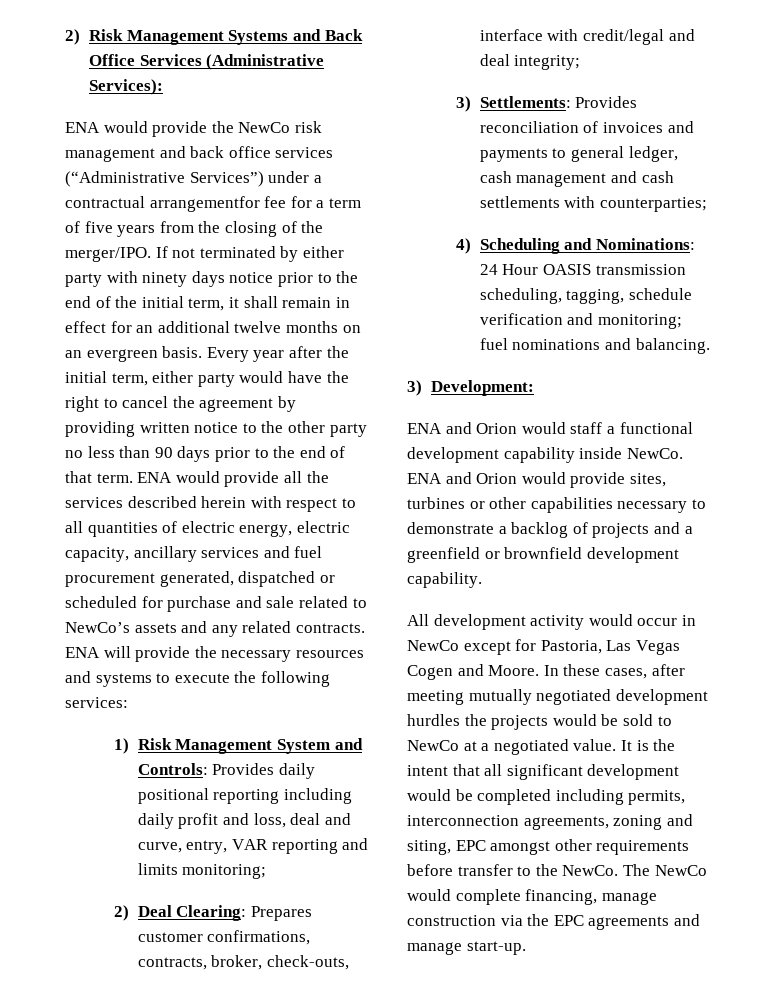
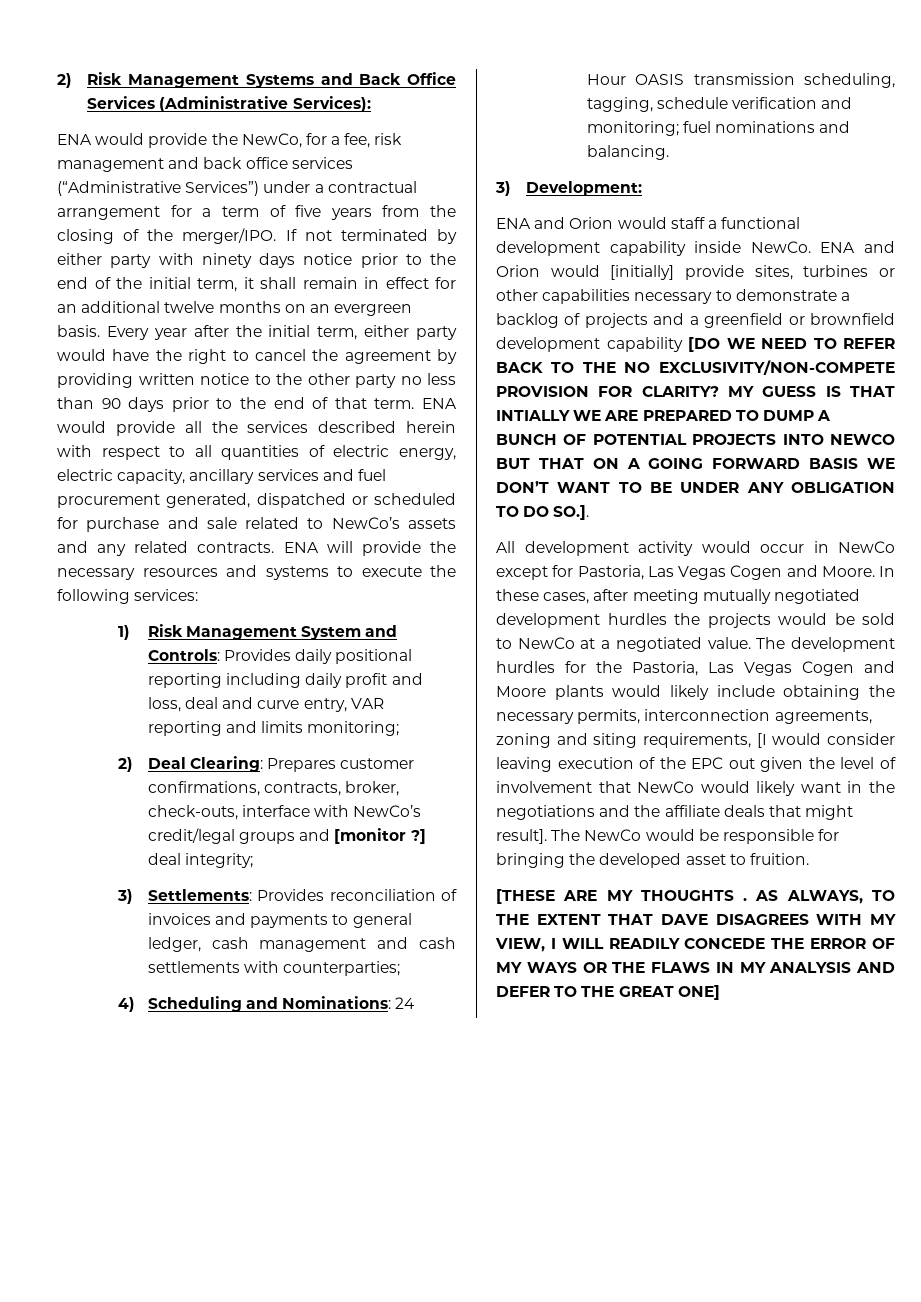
- ENA would provide the NewCo risk management and back office services (“Administrative Services”) under a contractual arrangementfor fee for a term of five years from the closing of the merger/IPO.
+ ENA would provide the NewCo, for a fee, risk management and back office services (“Administrative Services”) under a contractual arrangement for a term of five years from the closing of the merger/IPO.
- 1) Risk Management System and Controls: Provides daily positional reporting including daily profit and loss, deal and curve, entry, VAR reporting and limits monitoring;
+ 1) Risk Management System and Controls: Provides daily positional reporting including daily profit and loss, deal and curve entry, VAR reporting and limits monitoring;
- 2) Deal Clearing: Prepares customer confirmations, contracts, broker, check-outs, interface with credit/legal and deal integrity;
+ 2) Deal Clearing: Prepares customer confirmations, contracts, broker, check-outs, interface with NewCo’s credit/legal groups and [monitor ?] deal integrity;
- ENA and Orion would provide sites, turbines or other capabilities necessary to demonstrate a backlog of projects and a greenfield or brownfield development capability.
+ ENA and Orion would [initially] provide sites, turbines or other capabilities necessary to demonstrate a backlog of projects and a greenfield or brownfield development capability [DO WE NEED TO REFER BACK TO THE NO EXCLUSIVITY/NON-COMPETE PROVISION FOR CLARITY? MY GUESS IS THAT INTIALLY WE ARE PREPARED TO DUMP A BUNCH OF POTENTIAL PROJECTS INTO NEWCO BUT THAT ON A GOING FORWARD BASIS WE DON’T WANT TO BE UNDER ANY OBLIGATION TO DO SO.].
- It is the intent that all significant development would be completed including permits, interconnection agreements, zoning and siting, EPC amongst other requirements before transfer to the NewCo. The NewCo would complete financing, manage construction via the EPC agreements and manage start-up.
+ The development hurdles for the Pastoria, Las Vegas Cogen and Moore plants would likely include obtaining the necessary permits, interconnection agreements, zoning and siting requirements, [I would consider leaving execution of the EPC out given the level of involvement that NewCo would likely want in the negotiations and the affiliate deals that might result]. The NewCo would be responsible for bringing the developed asset to fruition.
+ [THESE ARE MY THOUGHTS . AS ALWAYS, TO THE EXTENT THAT DAVE DISAGREES WITH MY VIEW, I WILL READILY CONCEDE THE ERROR OF MY WAYS OR THE FLAWS IN MY ANALYSIS AND DEFER TO THE GREAT ONE]

